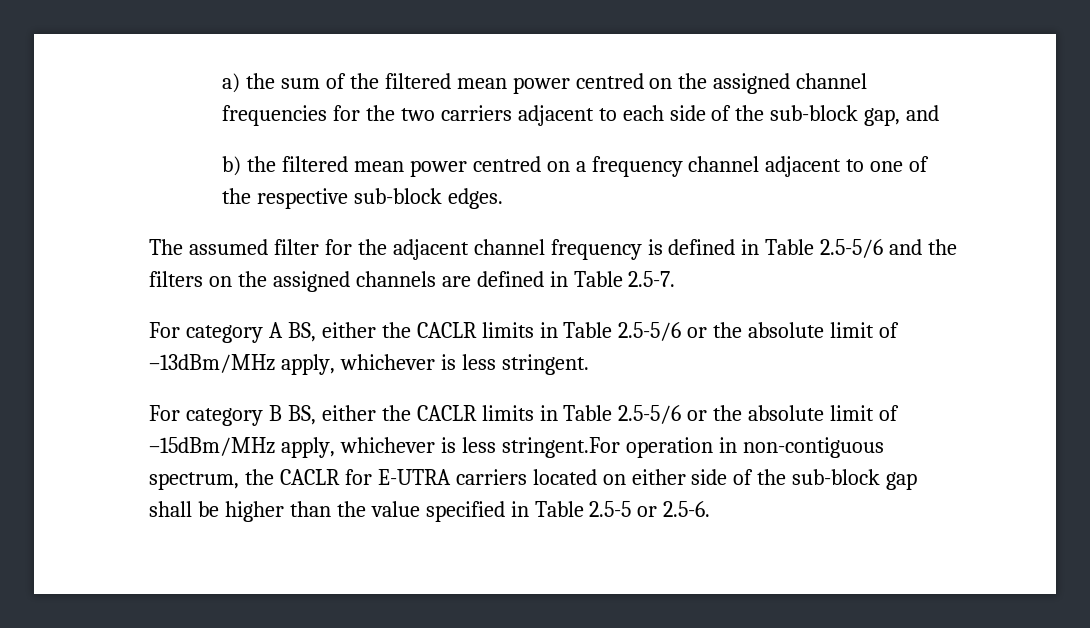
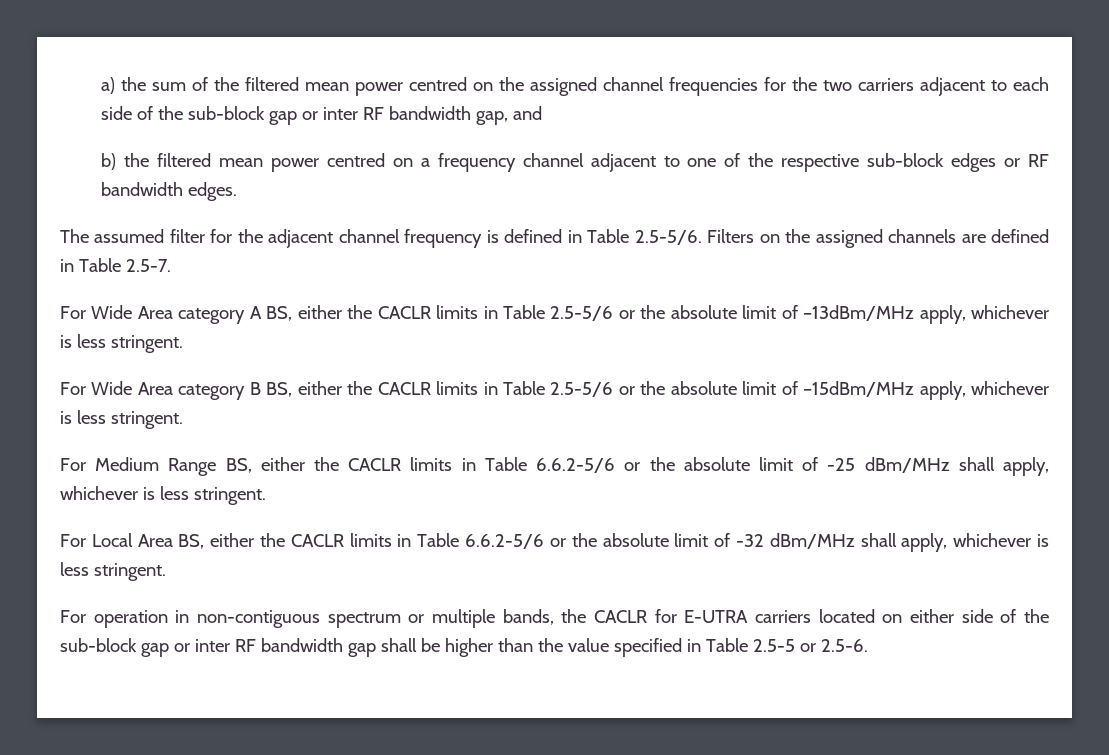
- a) the sum of the filtered mean power centred on the assigned channel frequencies for the two carriers adjacent to each side of the sub-block gap, and
+ a) the sum of the filtered mean power centred on the assigned channel frequencies for the two carriers adjacent to each side of the sub-block gap or inter RF bandwidth gap, and
- b) the filtered mean power centred on a frequency channel adjacent to one of the respective sub-block edges.
+ b) the filtered mean power centred on a frequency channel adjacent to one of the respective sub-block edges or RF bandwidth edges.
- The assumed filter for the adjacent channel frequency is defined in Table 2.5-5/6 and the filters on the assigned channels are defined in Table 2.5-7.
+ The assumed filter for the adjacent channel frequency is defined in Table 2.5-5/6. Filters on the assigned channels are defined in Table 2.5-7.
- For category A BS, either the CACLR limits in Table 2.5-5/6 or the absolute limit of –13dBm/MHz apply, whichever is less stringent.
+ For Wide Area category A BS, either the CACLR limits in Table 2.5-5/6 or the absolute limit of –13dBm/MHz apply, whichever is less stringent.
- For category B BS, either the CACLR limits in Table 2.5-5/6 or the absolute limit of –15dBm/MHz apply, whichever is less stringent.For operation in non-contiguous spectrum, the CACLR for E-UTRA carriers located on either side of the sub-block gap shall be higher than the value specified in Table 2.5-5 or 2.5-6.
+ For Wide Area category B BS, either the CACLR limits in Table 2.5-5/6 or the absolute limit of –15dBm/MHz apply, whichever is less stringent.
+ For Medium Range BS, either the CACLR limits in Table 6.6.2-5/6 or the absolute limit of -25 dBm/MHz shall apply, whichever is less stringent.
+ For Local Area BS, either the CACLR limits in Table 6.6.2-5/6 or the absolute limit of -32 dBm/MHz shall apply, whichever is less stringent.
+ For operation in non-contiguous spectrum or multiple bands, the CACLR for E-UTRA carriers located on either side of the sub-block gap or inter RF bandwidth gap shall be higher than the value specified in Table 2.5-5 or 2.5-6.

